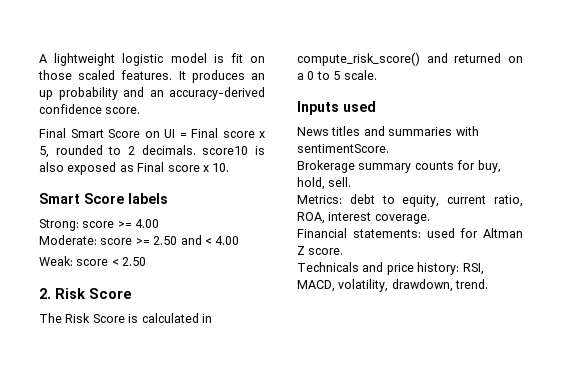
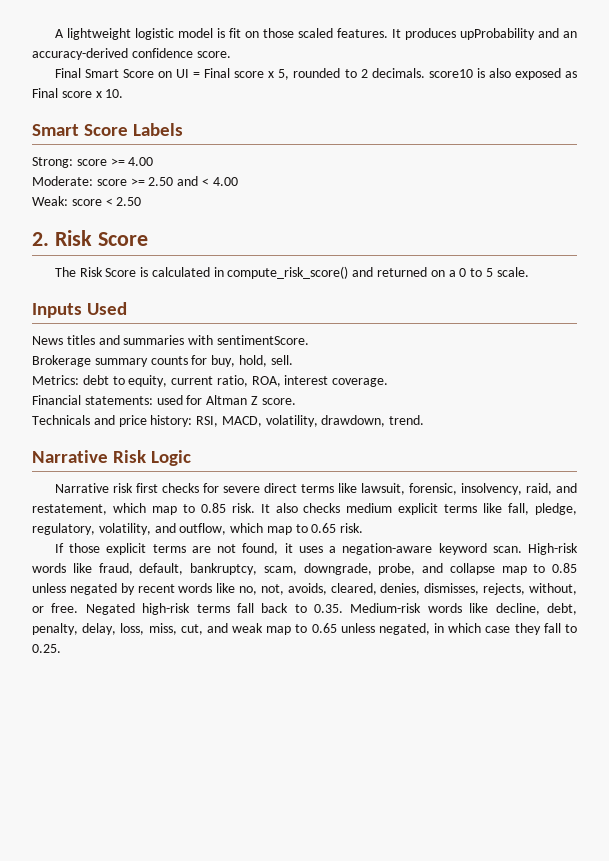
- It produces an up probability and an accuracy-derived confidence score.
+ It produces upProbability and an accuracy-derived confidence score.
- Smart Score labels
+ Smart Score Labels
- Inputs used
+ Inputs Used
+ Narrative Risk Logic
+ Narrative risk first checks for severe direct terms like lawsuit, forensic, insolvency, raid, and restatement, which map to 0.85 risk. It also checks medium explicit terms like fall, pledge, regulatory, volatility, and outflow, which map to 0.65 risk.
+ If those explicit terms are not found, it uses a negation-aware keyword scan. High-risk words like fraud, default, bankruptcy, scam, downgrade, probe, and collapse map to 0.85 unless negated by recent words like no, not, avoids, cleared, denies, dismisses, rejects, without, or free. Negated high-risk terms fall back to 0.35. Medium-risk words like decline, debt, penalty, delay, loss, miss, cut, and weak map to 0.65 unless negated, in which case they fall to 0.25.

